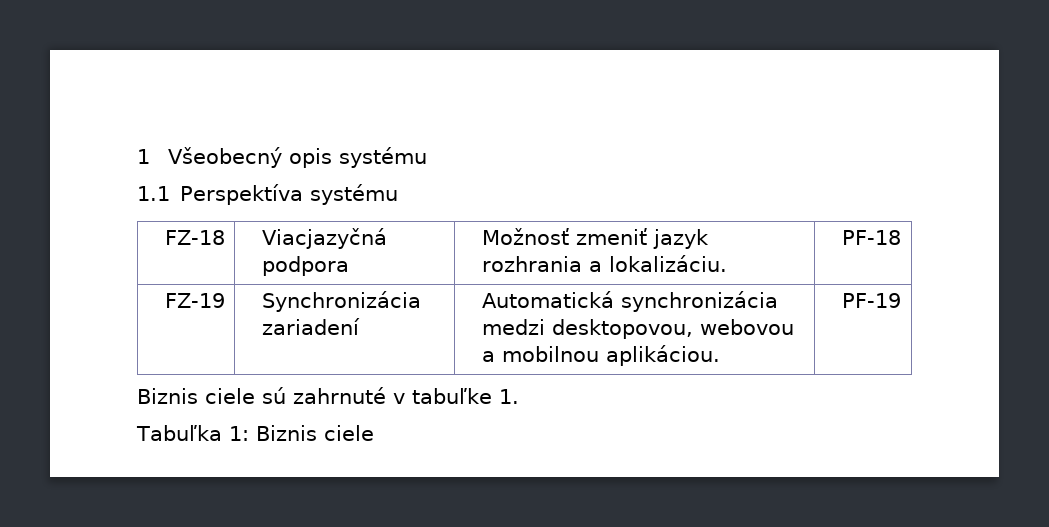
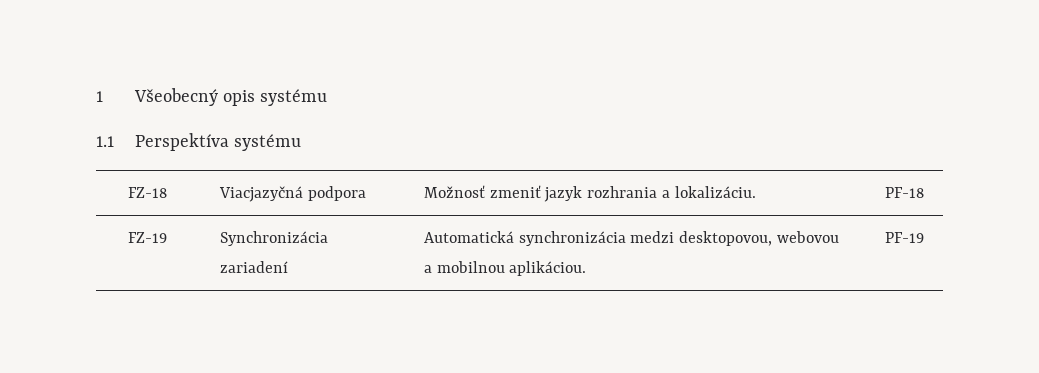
- Biznis ciele sú zahrnuté v tabuľke 1.
- Tabuľka 1: Biznis ciele

